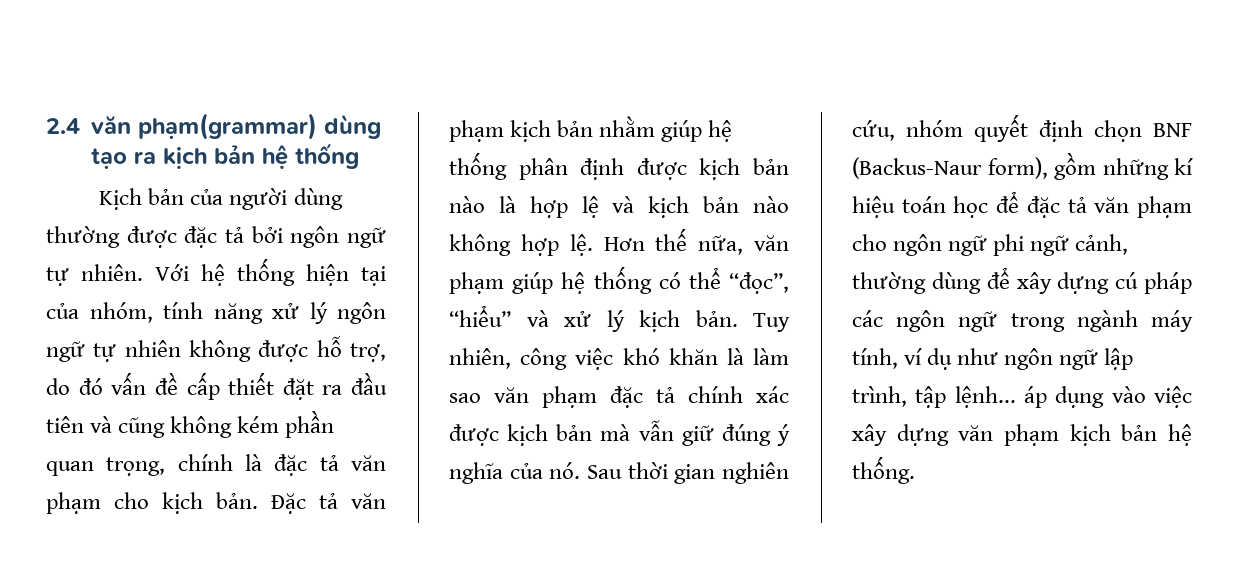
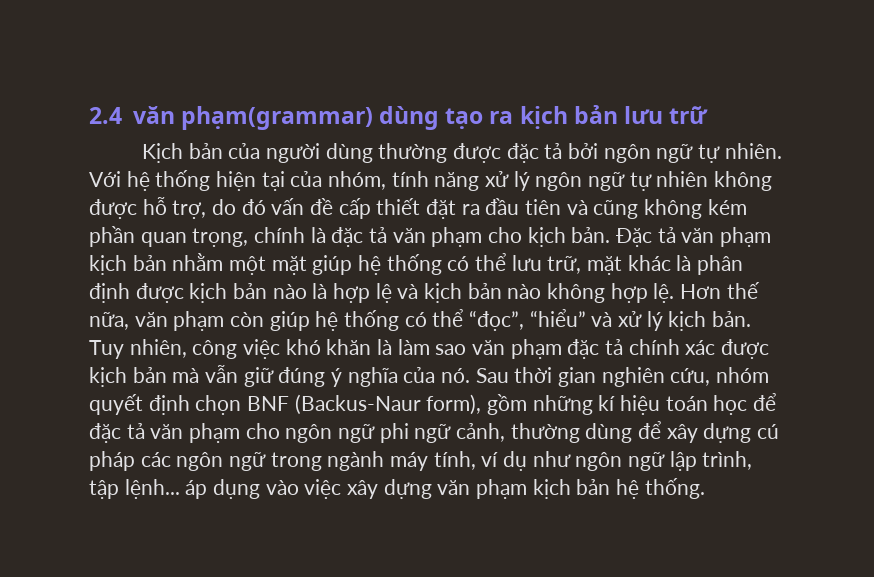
- 2.4 văn phạm(grammar) dùng tạo ra kịch bản hệ thống
+ 2.4 văn phạm(grammar) dùng tạo ra kịch bản lưu trữ
- Đặc tả văn phạm kịch bản nhằm giúp hệ thống phân định được kịch bản nào là hợp lệ và kịch bản nào không hợp lệ.
+ Đặc tả văn phạm kịch bản nhằm một mặt giúp hệ thống có thể lưu trữ, mặt khác là phân định được kịch bản nào là hợp lệ và kịch bản nào không hợp lệ.
- Hơn thế nữa, văn phạm giúp hệ thống có thể “đọc”, “hiểu” và xử lý kịch bản.
+ Hơn thế nữa, văn phạm còn giúp hệ thống có thể “đọc”, “hiểu” và xử lý kịch bản.

